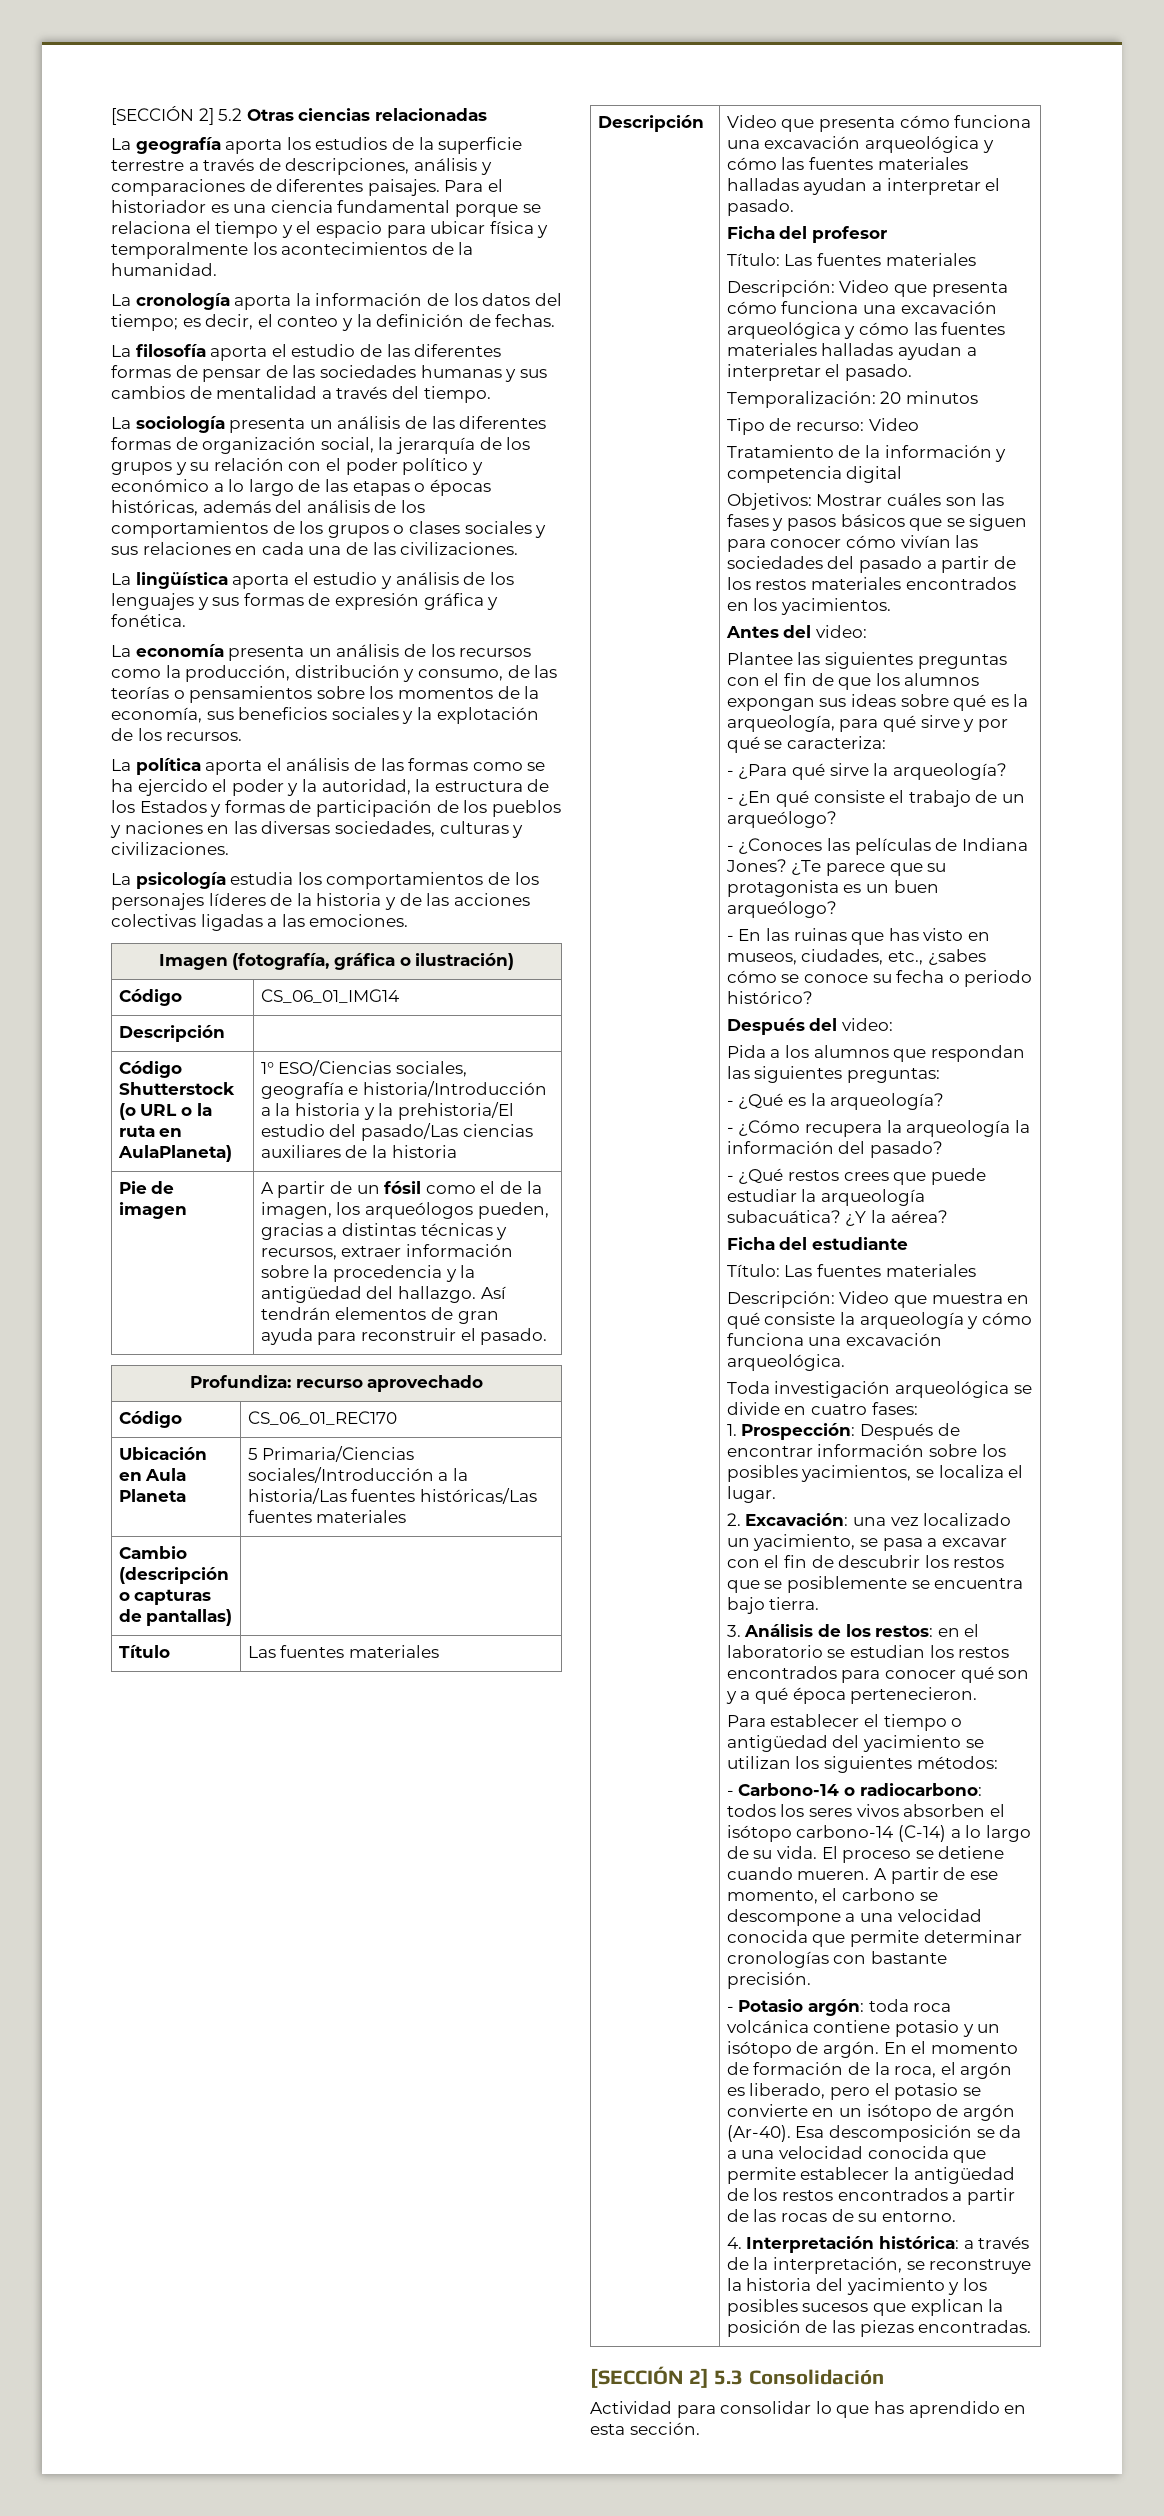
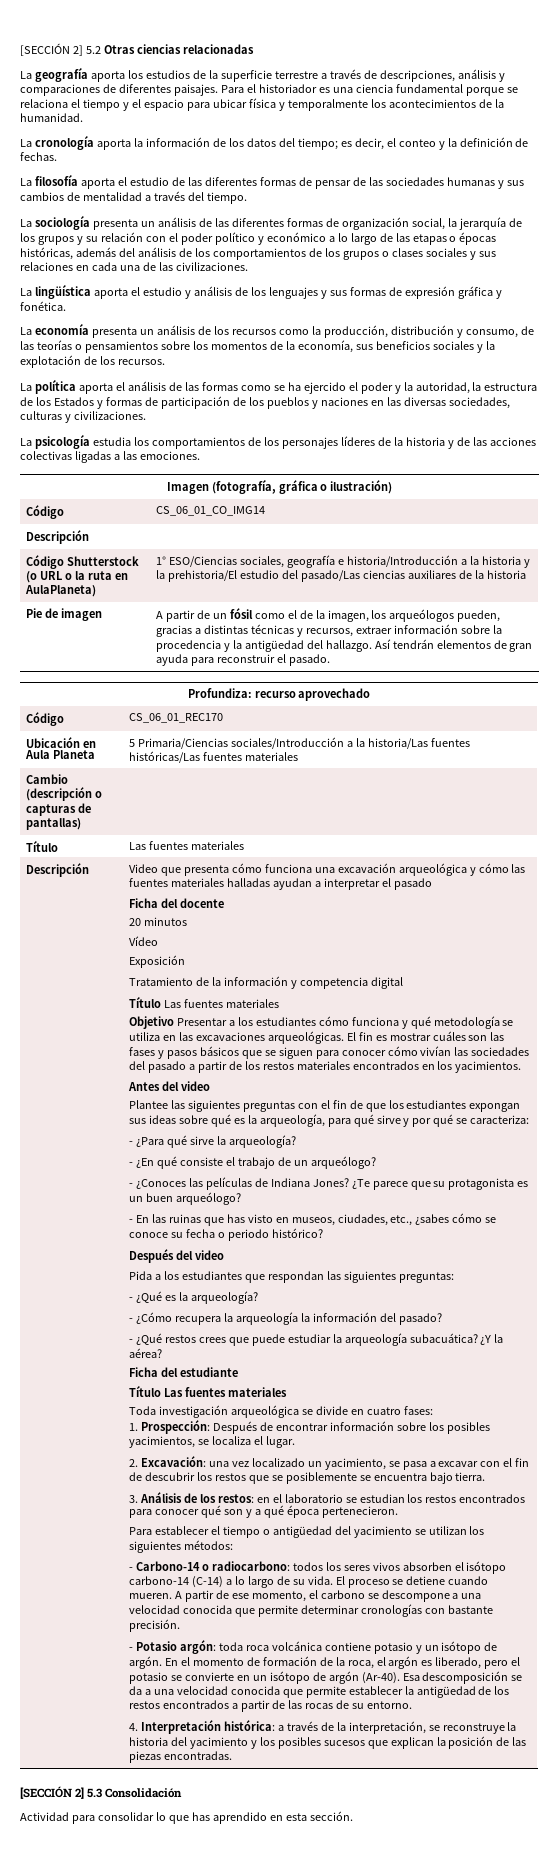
- Código | CS_06_01_IMG14
+ Código | CS_06_01_CO_IMG14
- Descripción | Video que presenta cómo funciona una excavación arqueológica y cómo las fuentes materiales halladas ayudan a interpretar el pasado.
- Ficha del profesor
- Título: Las fuentes materiales
- Descripción: Video que presenta cómo funciona una excavación arqueológica y cómo las fuentes materiales halladas ayudan a interpretar el pasado.
- Temporalización: 20 minutos
- Tipo de recurso: Video
+ Descripción | Video que presenta cómo funciona una excavación arqueológica y cómo las fuentes materiales halladas ayudan a interpretar el pasado
+ Ficha del docente
+ 20 minutos
+ Vídeo
+ Exposición
  Tratamiento de la información y competencia digital
- Objetivos: Mostrar cuáles son las fases y pasos básicos que se siguen para conocer cómo vivían las sociedades del pasado a partir de los restos materiales encontrados en los yacimientos.
+ Título Las fuentes materiales
+ Objetivo Presentar a los estudiantes cómo funciona y qué metodología se utiliza en las excavaciones arqueológicas. El fin es mostrar cuáles son las fases y pasos básicos que se siguen para conocer cómo vivían las sociedades del pasado a partir de los restos materiales encontrados en los yacimientos.
- Antes del video:
+ Antes del video
- Plantee las siguientes preguntas con el fin de que los alumnos expongan sus ideas sobre qué es la arqueología, para qué sirve y por qué se caracteriza:
+ Plantee las siguientes preguntas con el fin de que los estudiantes expongan sus ideas sobre qué es la arqueología, para qué sirve y por qué se caracteriza:
- Después del video:
+ Después del video
- Pida a los alumnos que respondan las siguientes preguntas:
+ Pida a los estudiantes que respondan las siguientes preguntas:
  Ficha del estudiante
- Título: Las fuentes materiales
- Descripción: Video que muestra en qué consiste la arqueología y cómo funciona una excavación arqueológica.
+ Título Las fuentes materiales

